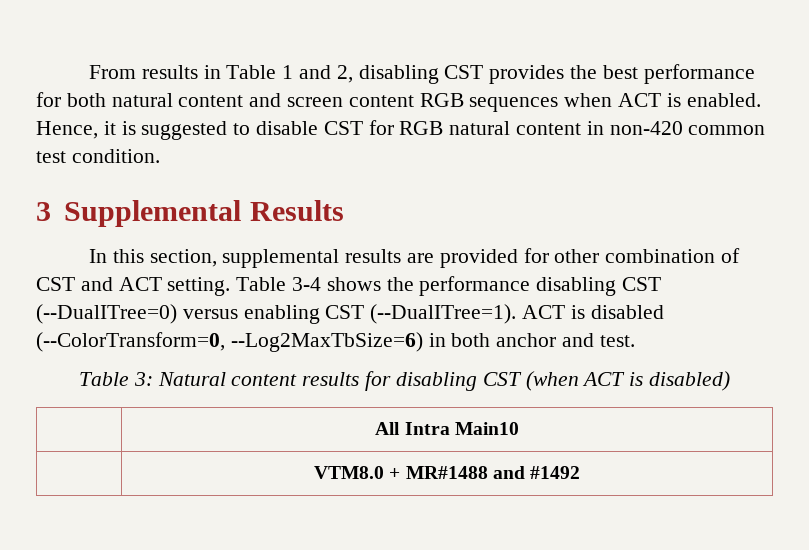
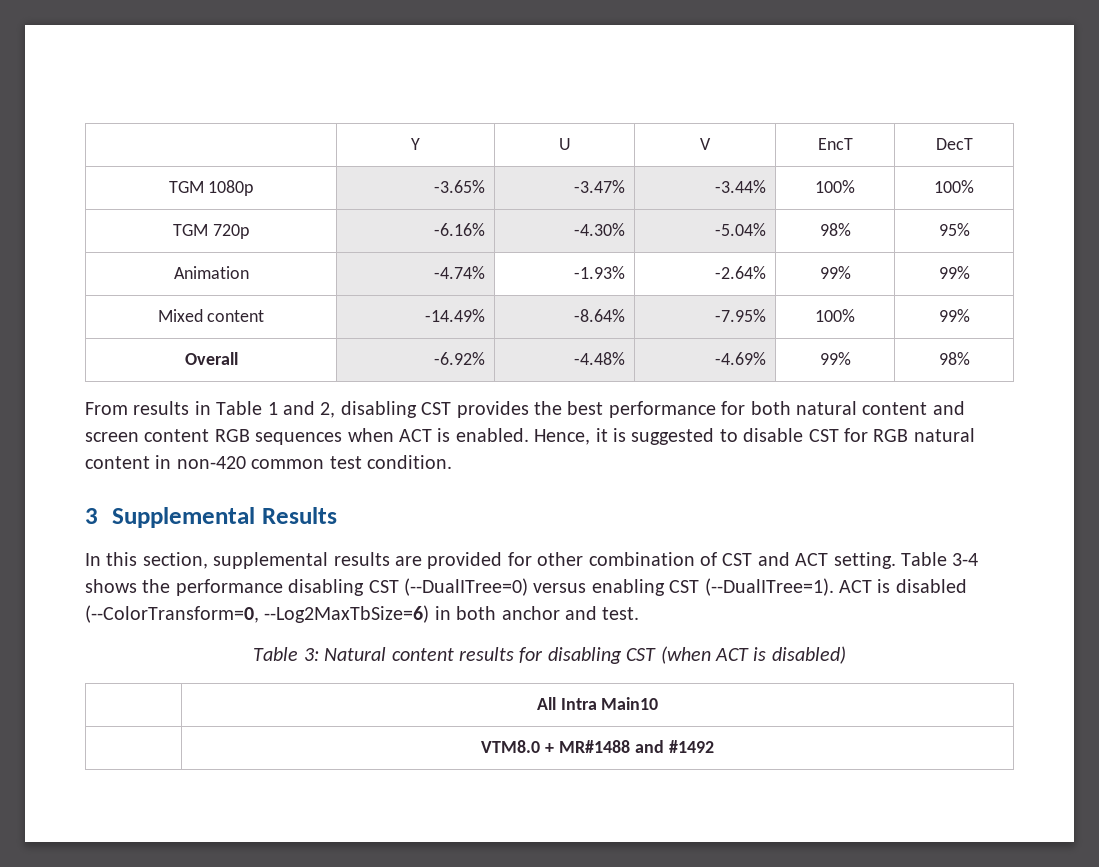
+ | Y | U | V | EncT | DecT
+ TGM 1080p | -3.65% | -3.47% | -3.44% | 100% | 100%
+ TGM 720p | -6.16% | -4.30% | -5.04% | 98% | 95%
+ Animation | -4.74% | -1.93% | -2.64% | 99% | 99%
+ Mixed content | -14.49% | -8.64% | -7.95% | 100% | 99%
+ Overall | -6.92% | -4.48% | -4.69% | 99% | 98%

